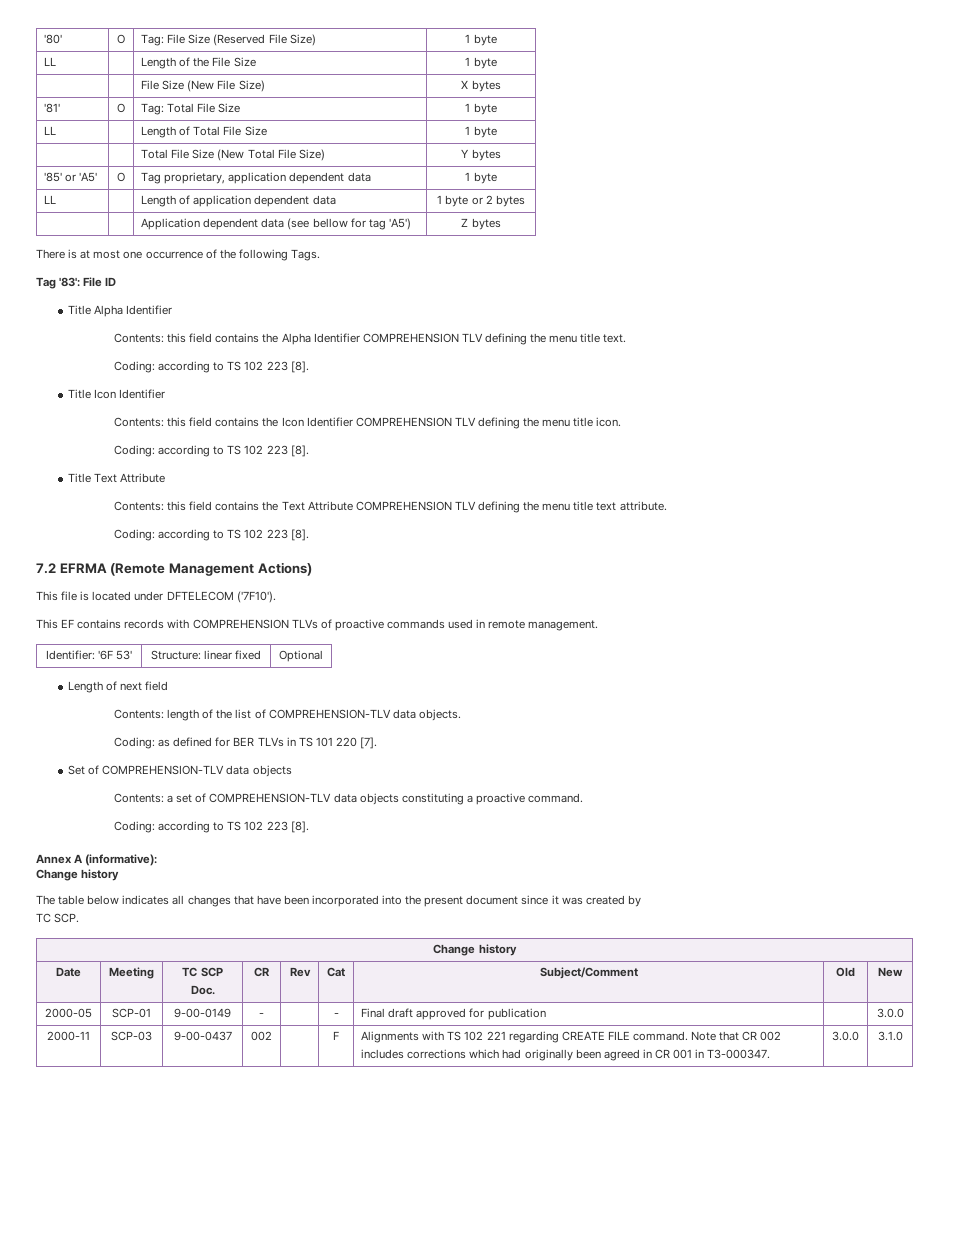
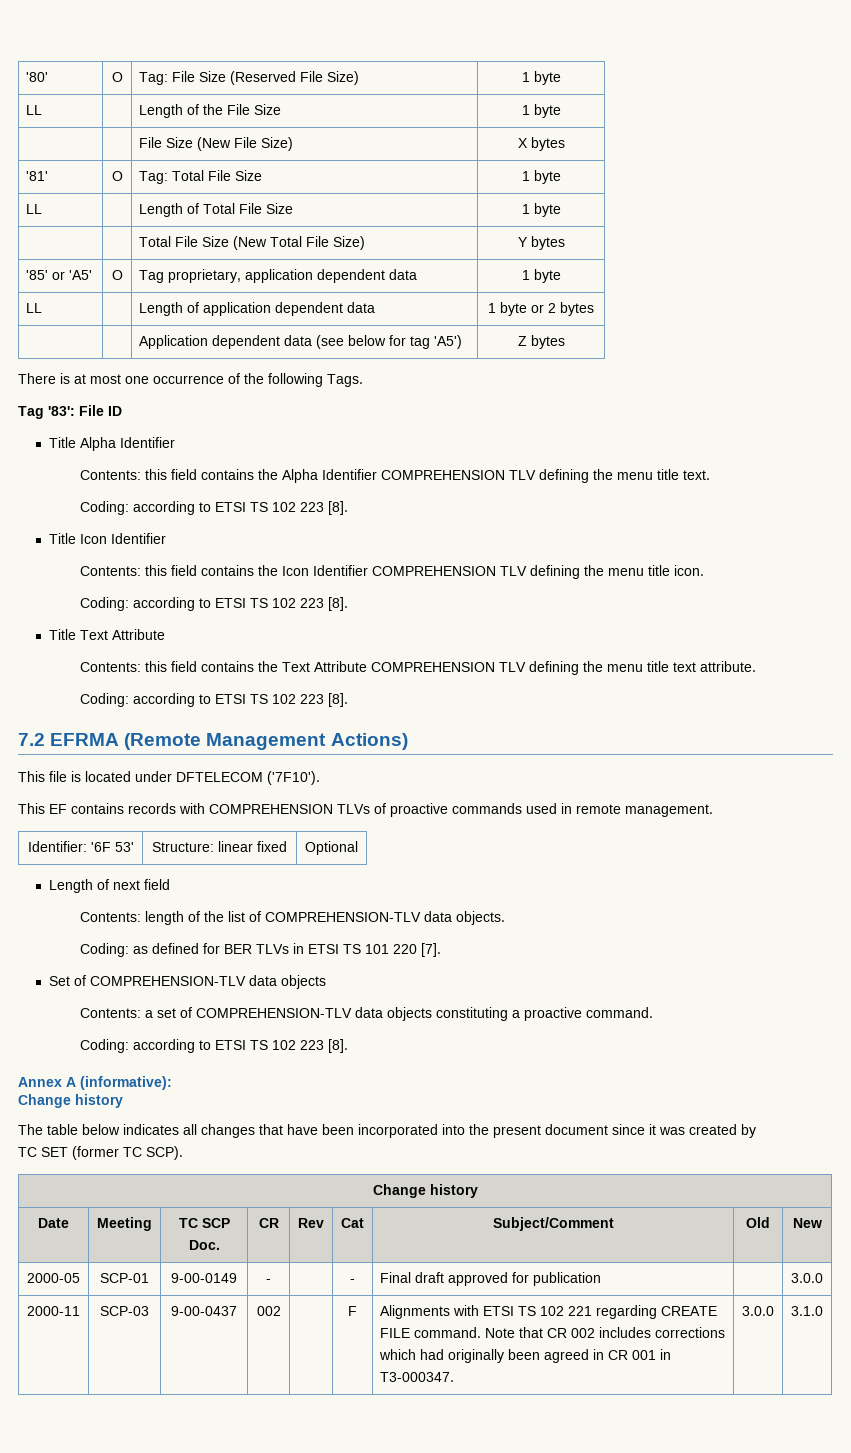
- | | Application dependent data (see bellow for tag 'A5') | Z bytes
+ | | Application dependent data (see below for tag 'A5') | Z bytes
  Contents: this field contains the Alpha Identifier COMPREHENSION TLV defining the menu title text.
- Coding: according to TS 102 223 [8].
+ Coding: according to ETSI TS 102 223 [8].
  Contents: this field contains the Icon Identifier COMPREHENSION TLV defining the menu title icon.
- Coding: according to TS 102 223 [8].
+ Coding: according to ETSI TS 102 223 [8].
  Contents: this field contains the Text Attribute COMPREHENSION TLV defining the menu title text attribute.
- Coding: according to TS 102 223 [8].
+ Coding: according to ETSI TS 102 223 [8].
- Coding: as defined for BER TLVs in TS 101 220 [7].
+ Coding: as defined for BER TLVs in ETSI TS 101 220 [7].
  Contents: a set of COMPREHENSION-TLV data objects constituting a proactive command.
- Coding: according to TS 102 223 [8].
+ Coding: according to ETSI TS 102 223 [8].
- TC SCP.
+ TC SET (former TC SCP).
- 2000-11 | SCP-03 | 9-00-0437 | 002 | | F | Alignments with TS 102 221 regarding CREATE FILE command. Note that CR 002 includes corrections which had originally been agreed in CR 001 in T3-000347. | 3.0.0 | 3.1.0
+ 2000-11 | SCP-03 | 9-00-0437 | 002 | | F | Alignments with ETSI TS 102 221 regarding CREATE FILE command. Note that CR 002 includes corrections which had originally been agreed in CR 001 in T3-000347. | 3.0.0 | 3.1.0

